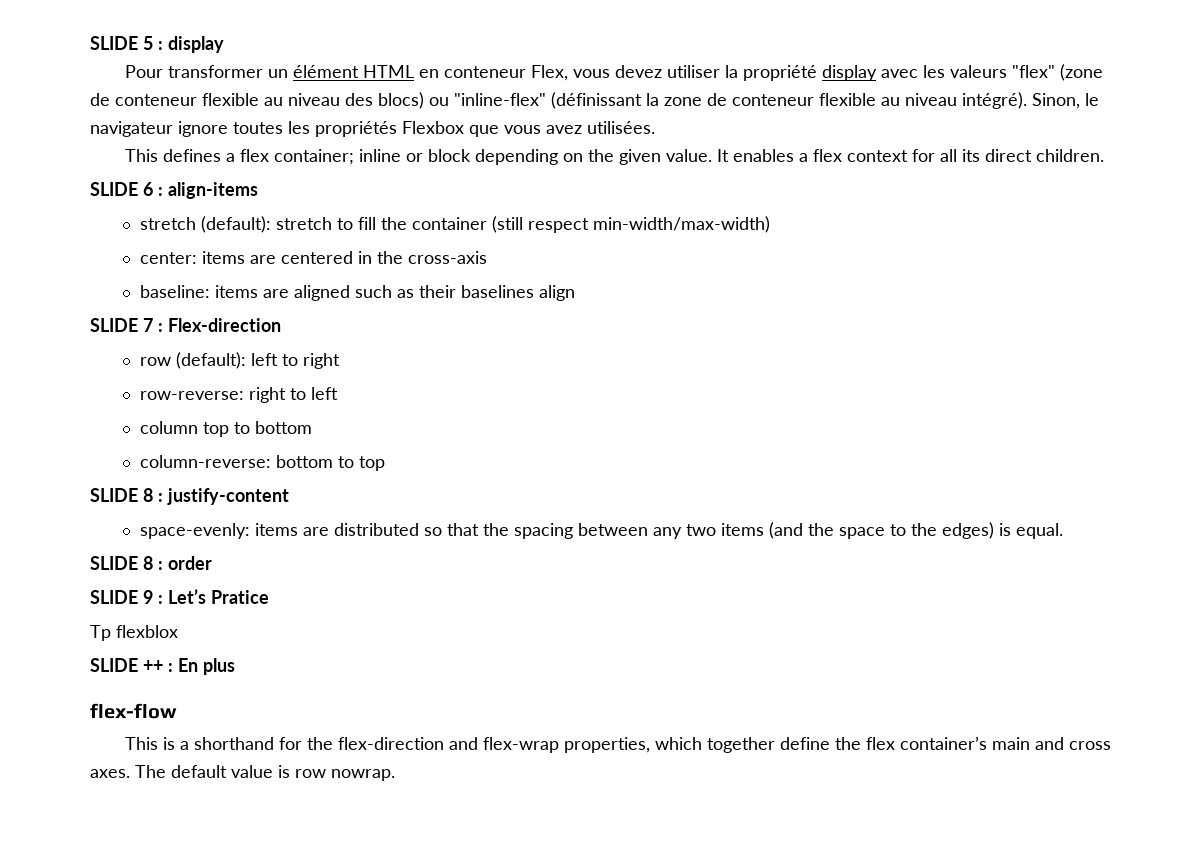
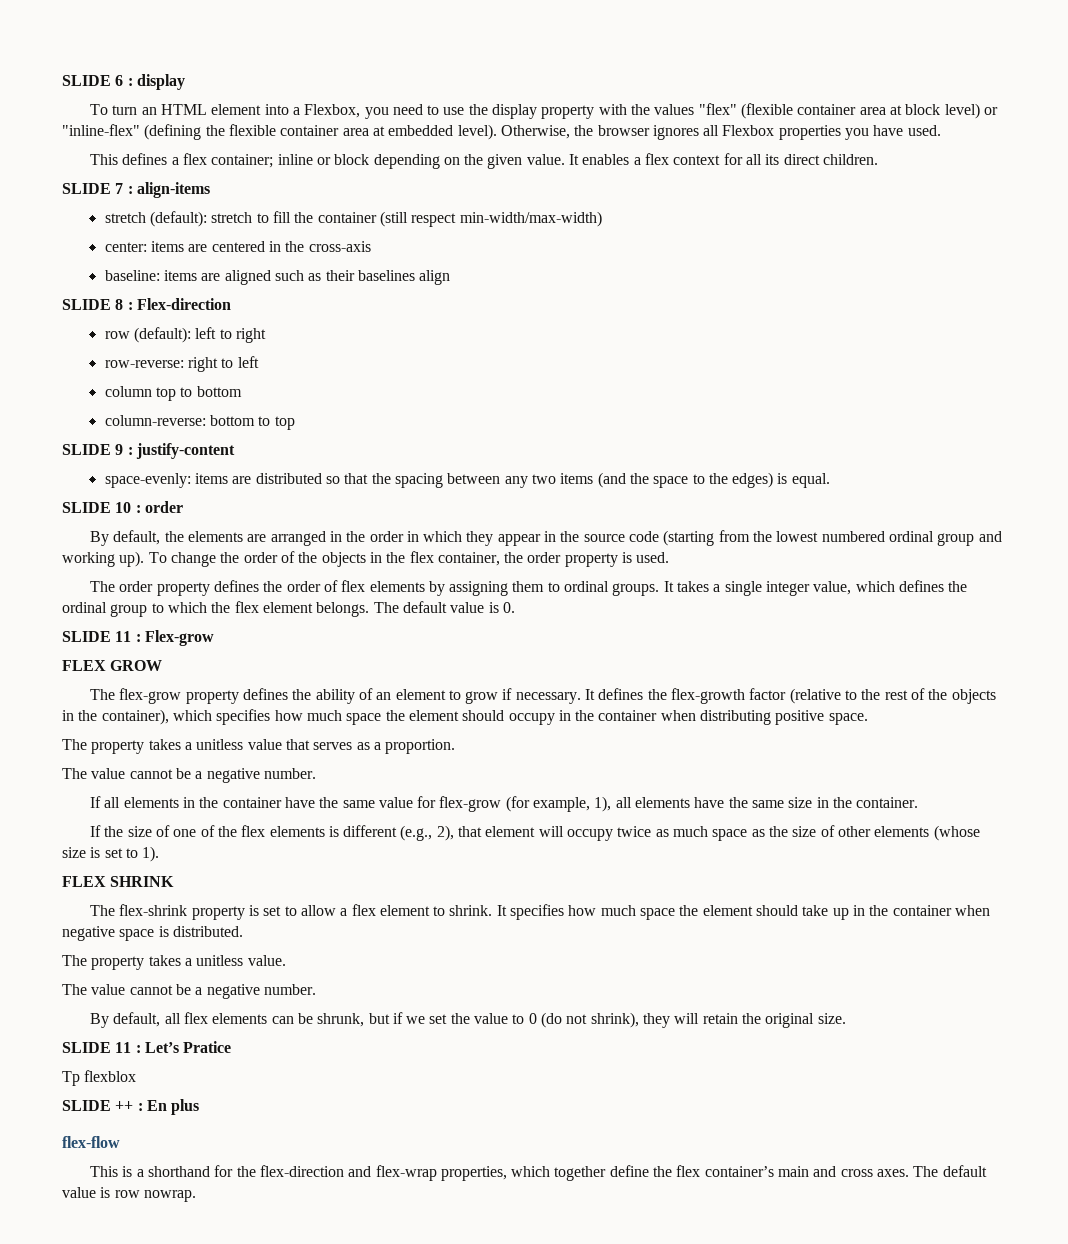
- SLIDE 5 : display
+ SLIDE 6 : display
- Pour transformer un élément HTML en conteneur Flex, vous devez utiliser la propriété display avec les valeurs "flex" (zone de conteneur flexible au niveau des blocs) ou "inline-flex" (définissant la zone de conteneur flexible au niveau intégré). Sinon, le navigateur ignore toutes les propriétés Flexbox que vous avez utilisées.
+ To turn an HTML element into a Flexbox, you need to use the display property with the values "flex" (flexible container area at block level) or "inline-flex" (defining the flexible container area at embedded level). Otherwise, the browser ignores all Flexbox properties you have used.
- SLIDE 6 : align-items
+ SLIDE 7 : align-items
- SLIDE 7 : Flex-direction
+ SLIDE 8 : Flex-direction
- SLIDE 8 : justify-content
+ SLIDE 9 : justify-content
- SLIDE 8 : order
+ SLIDE 10 : order
- SLIDE 9 : Let’s Pratice
+ By default, the elements are arranged in the order in which they appear in the source code (starting from the lowest numbered ordinal group and working up). To change the order of the objects in the flex container, the order property is used.
+ The order property defines the order of flex elements by assigning them to ordinal groups. It takes a single integer value, which defines the ordinal group to which the flex element belongs. The default value is 0.
+ SLIDE 11 : Flex-grow
+ FLEX GROW
+ The flex-grow property defines the ability of an element to grow if necessary. It defines the flex-growth factor (relative to the rest of the objects in the container), which specifies how much space the element should occupy in the container when distributing positive space.
+ The property takes a unitless value that serves as a proportion.
+ The value cannot be a negative number.
+ If all elements in the container have the same value for flex-grow (for example, 1), all elements have the same size in the container.
+ If the size of one of the flex elements is different (e.g., 2), that element will occupy twice as much space as the size of other elements (whose size is set to 1).
+ FLEX SHRINK
+ The flex-shrink property is set to allow a flex element to shrink. It specifies how much space the element should take up in the container when negative space is distributed.
+ The property takes a unitless value.
+ The value cannot be a negative number.
+ By default, all flex elements can be shrunk, but if we set the value to 0 (do not shrink), they will retain the original size.
+ SLIDE 11 : Let’s Pratice

